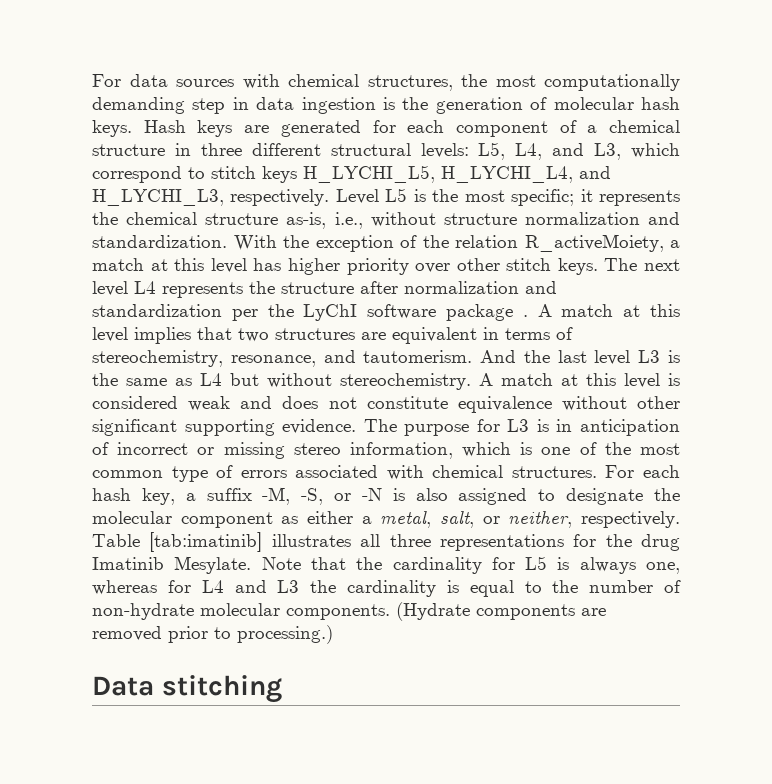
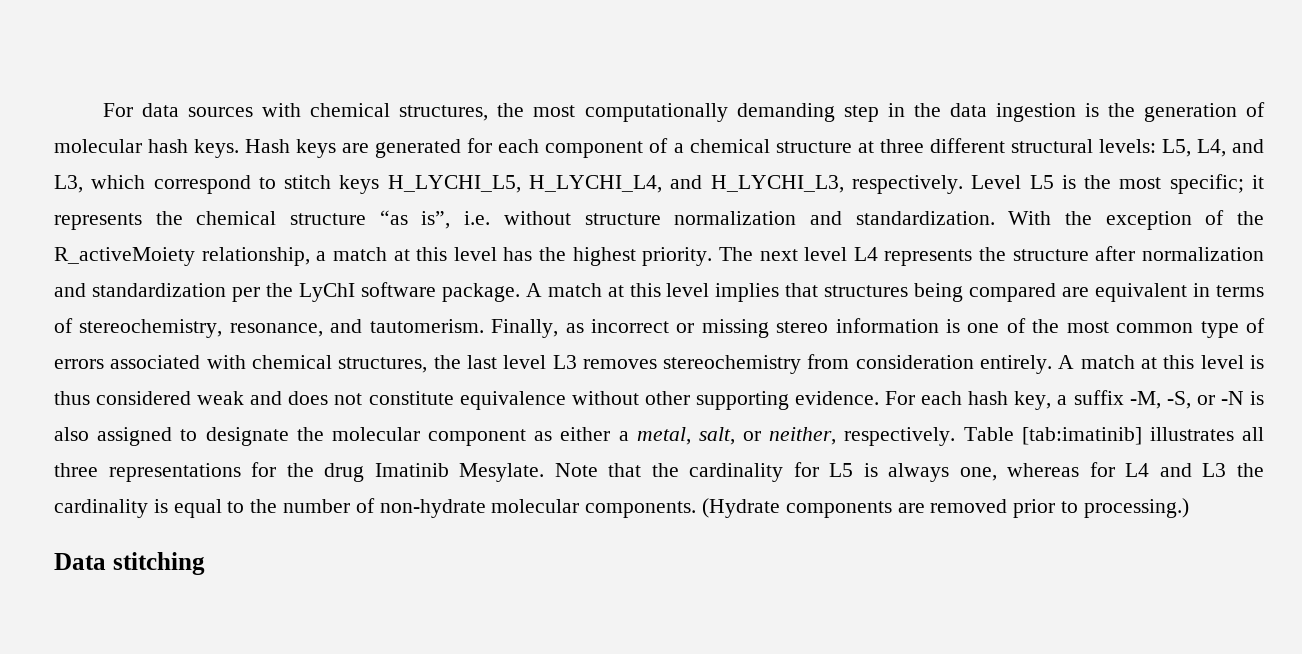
- For data sources with chemical structures, the most computationally demanding step in data ingestion is the generation of molecular hash keys.
+ For data sources with chemical structures, the most computationally demanding step in the data ingestion is the generation of molecular hash keys.
- Hash keys are generated for each component of a chemical structure in three different structural levels: L5, L4, and L3, which correspond to stitch keys H_LYCHI_L5, H_LYCHI_L4, and H_LYCHI_L3, respectively.
+ Hash keys are generated for each component of a chemical structure at three different structural levels: L5, L4, and L3, which correspond to stitch keys H_LYCHI_L5, H_LYCHI_L4, and H_LYCHI_L3, respectively.
- Level L5 is the most specific; it represents the chemical structure as-is, i.e., without structure normalization and standardization.
+ Level L5 is the most specific; it represents the chemical structure “as is”, i.e. without structure normalization and standardization.
- With the exception of the relation R_activeMoiety, a match at this level has higher priority over other stitch keys.
+ With the exception of the R_activeMoiety relationship, a match at this level has the highest priority.
- The next level L4 represents the structure after normalization and standardization per the LyChI software package .
+ The next level L4 represents the structure after normalization and standardization per the LyChI software package.
- A match at this level implies that two structures are equivalent in terms of stereochemistry, resonance, and tautomerism.
+ A match at this level implies that structures being compared are equivalent in terms of stereochemistry, resonance, and tautomerism.
- And the last level L3 is the same as L4 but without stereochemistry. A match at this level is considered weak and does not constitute equivalence without other significant supporting evidence. The purpose for L3 is in anticipation of incorrect or missing stereo information, which is one of the most common type of errors associated with chemical structures.
+ Finally, as incorrect or missing stereo information is one of the most common type of errors associated with chemical structures, the last level L3 removes stereochemistry from consideration entirely. A match at this level is thus considered weak and does not constitute equivalence without other supporting evidence.

